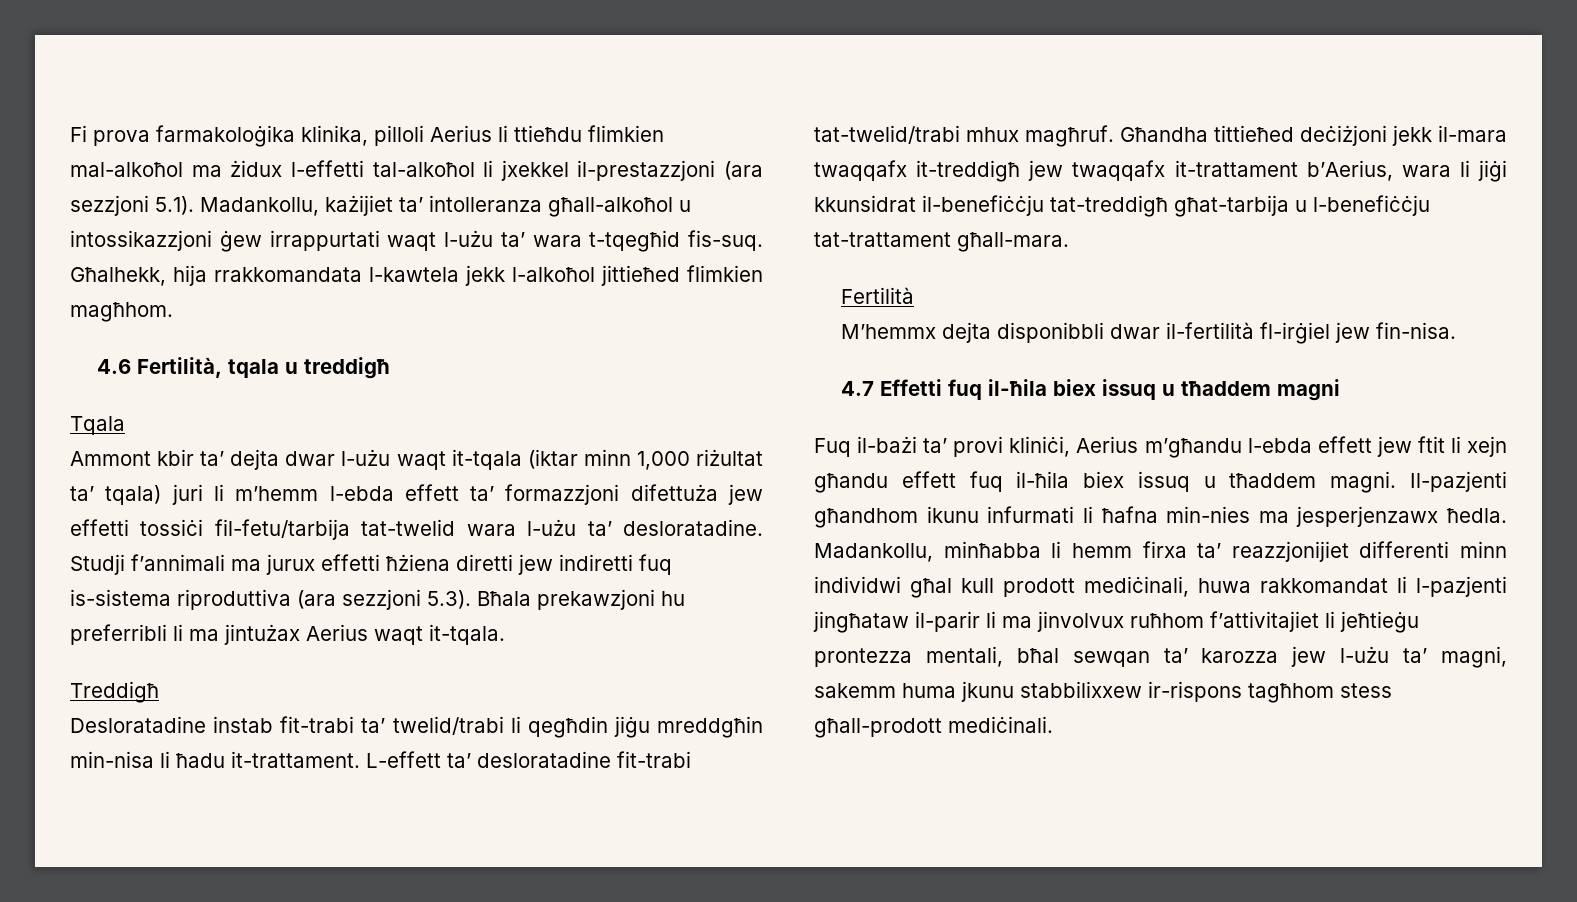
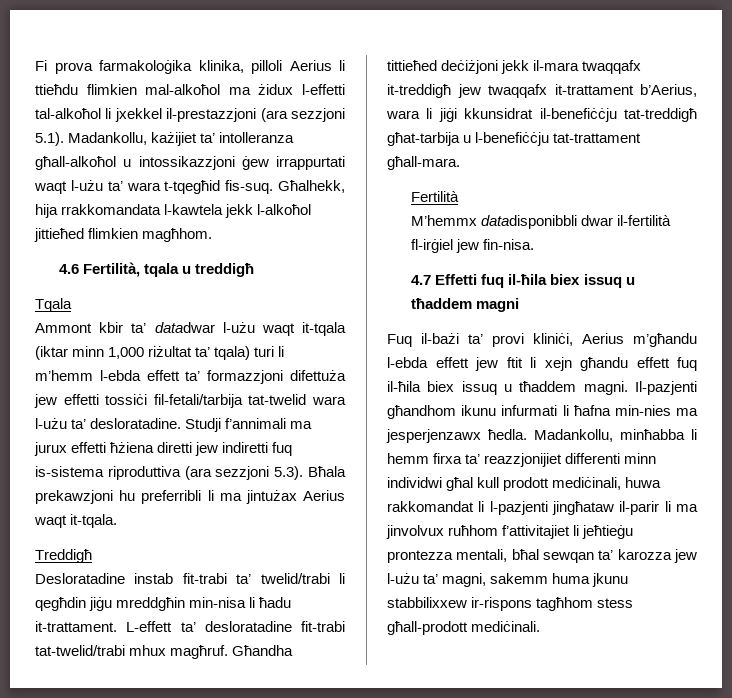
- Ammont kbir ta’ dejta dwar l-użu waqt it-tqala (iktar minn 1,000 riżultat ta’ tqala) juri li m’hemm l-ebda effett ta’ formazzjoni difettuża jew effetti tossiċi fil-fetu/tarbija tat-twelid wara l-użu ta’ desloratadine.
+ Ammont kbir ta’ datadwar l-użu waqt it-tqala (iktar minn 1,000 riżultat ta’ tqala) turi li m’hemm l-ebda effett ta’ formazzjoni difettuża jew effetti tossiċi fil-fetali/tarbija tat-twelid wara l-użu ta’ desloratadine.
- M’hemmx dejta disponibbli dwar il-fertilità fl-irġiel jew fin-nisa.
+ M’hemmx datadisponibbli dwar il-fertilità fl-irġiel jew fin-nisa.

